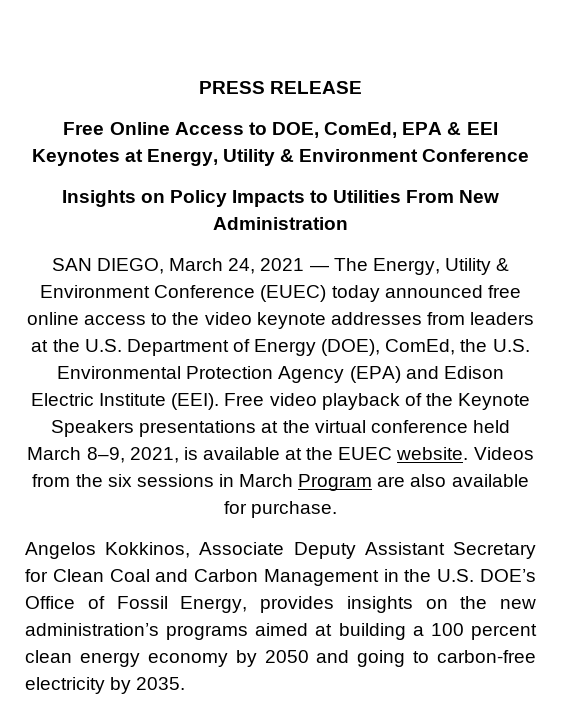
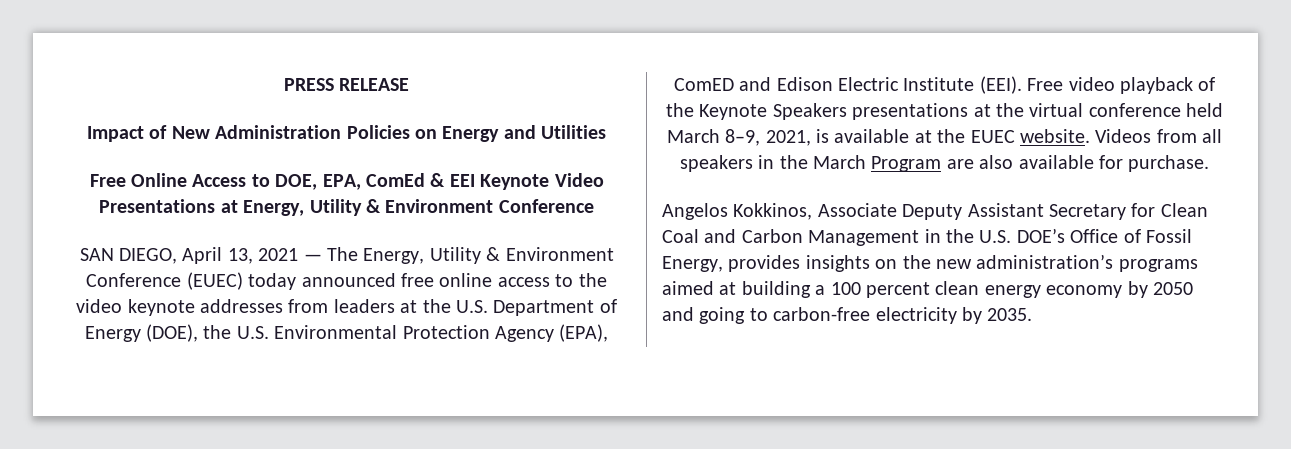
+ Impact of New Administration Policies on Energy and Utilities
- Free Online Access to DOE, ComEd, EPA & EEI Keynotes at Energy, Utility & Environment Conference
+ Free Online Access to DOE, EPA, ComEd & EEI Keynote Video Presentations at Energy, Utility & Environment Conference
- Insights on Policy Impacts to Utilities From New Administration
- SAN DIEGO, March 24, 2021 — The Energy, Utility & Environment Conference (EUEC) today announced free online access to the video keynote addresses from leaders at the U.S. Department of Energy (DOE), ComEd, the U.S. Environmental Protection Agency (EPA) and Edison Electric Institute (EEI).
+ SAN DIEGO, April 13, 2021 — The Energy, Utility & Environment Conference (EUEC) today announced free online access to the video keynote addresses from leaders at the U.S. Department of Energy (DOE), the U.S. Environmental Protection Agency (EPA), ComED and Edison Electric Institute (EEI).
- Videos from the six sessions in March Program are also available for purchase.
+ Videos from all speakers in the March Program are also available for purchase.

